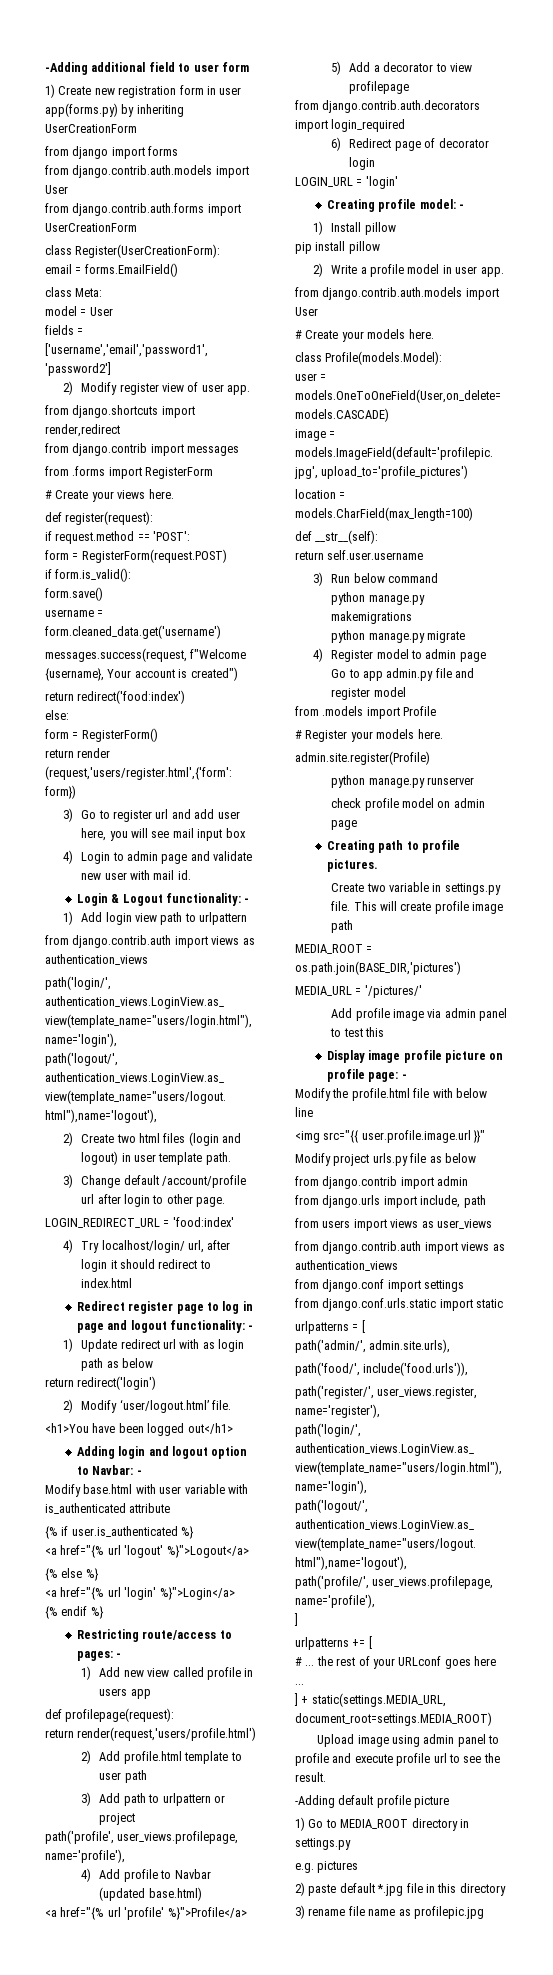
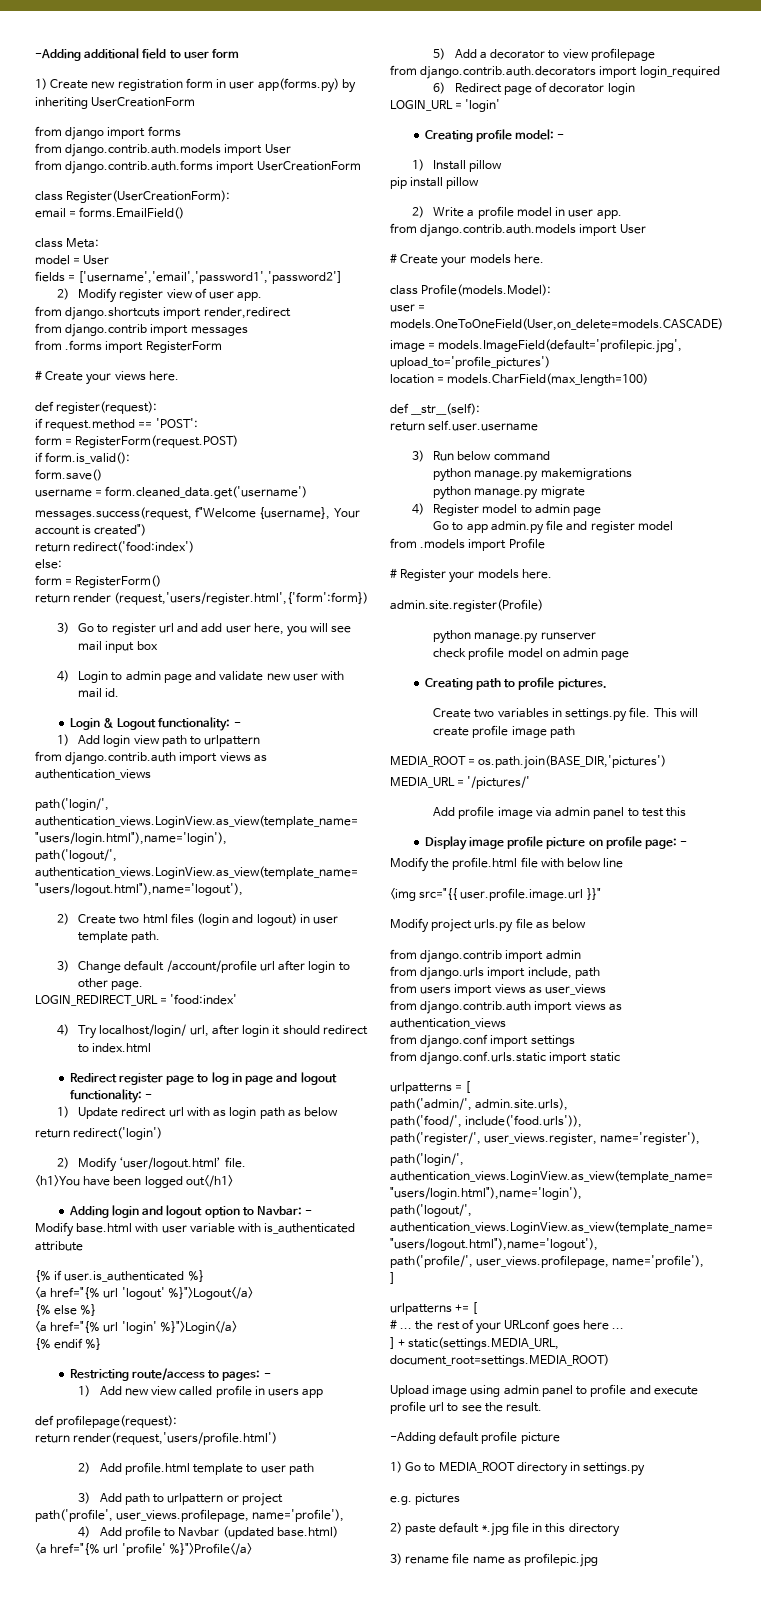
- Create two variable in settings.py file.
+ Create two variables in settings.py file.

